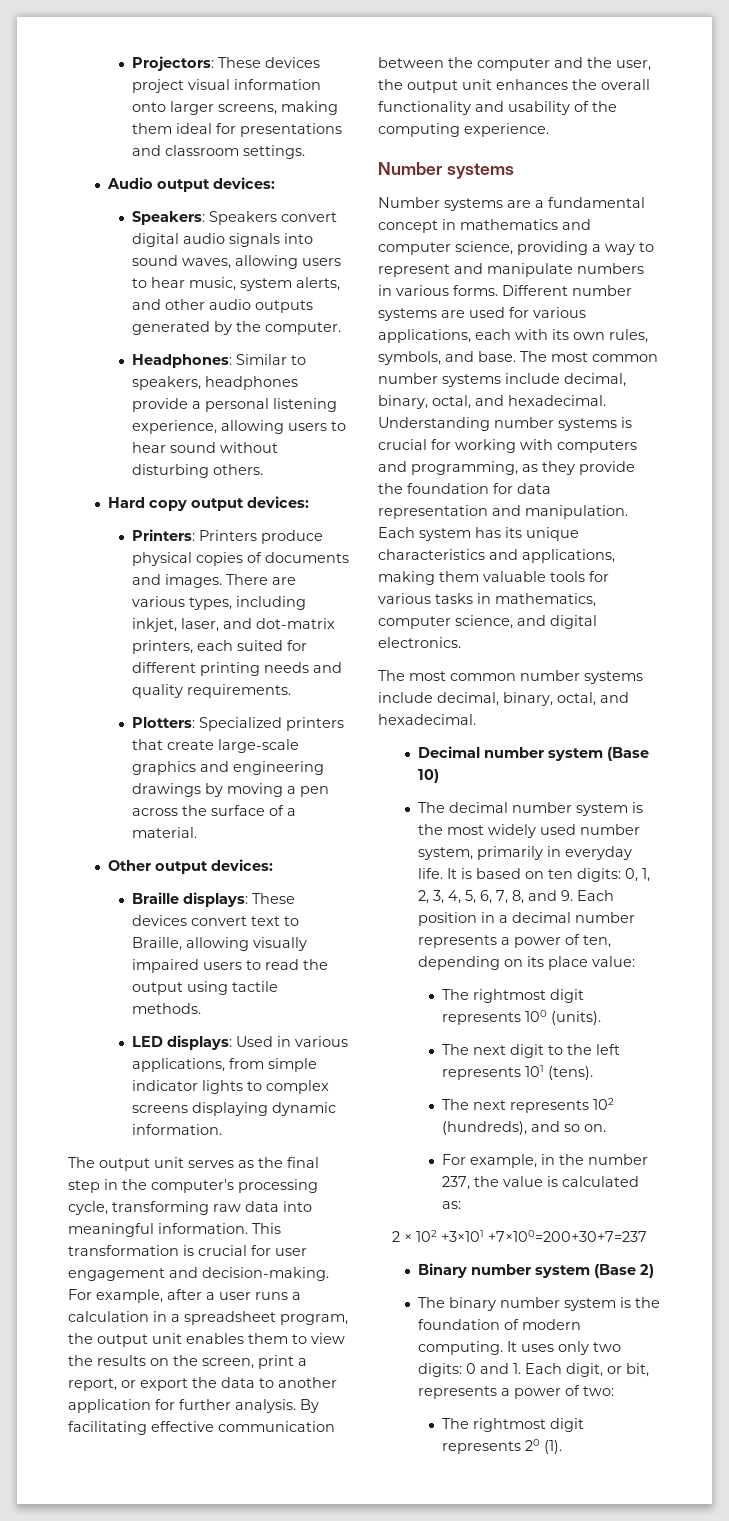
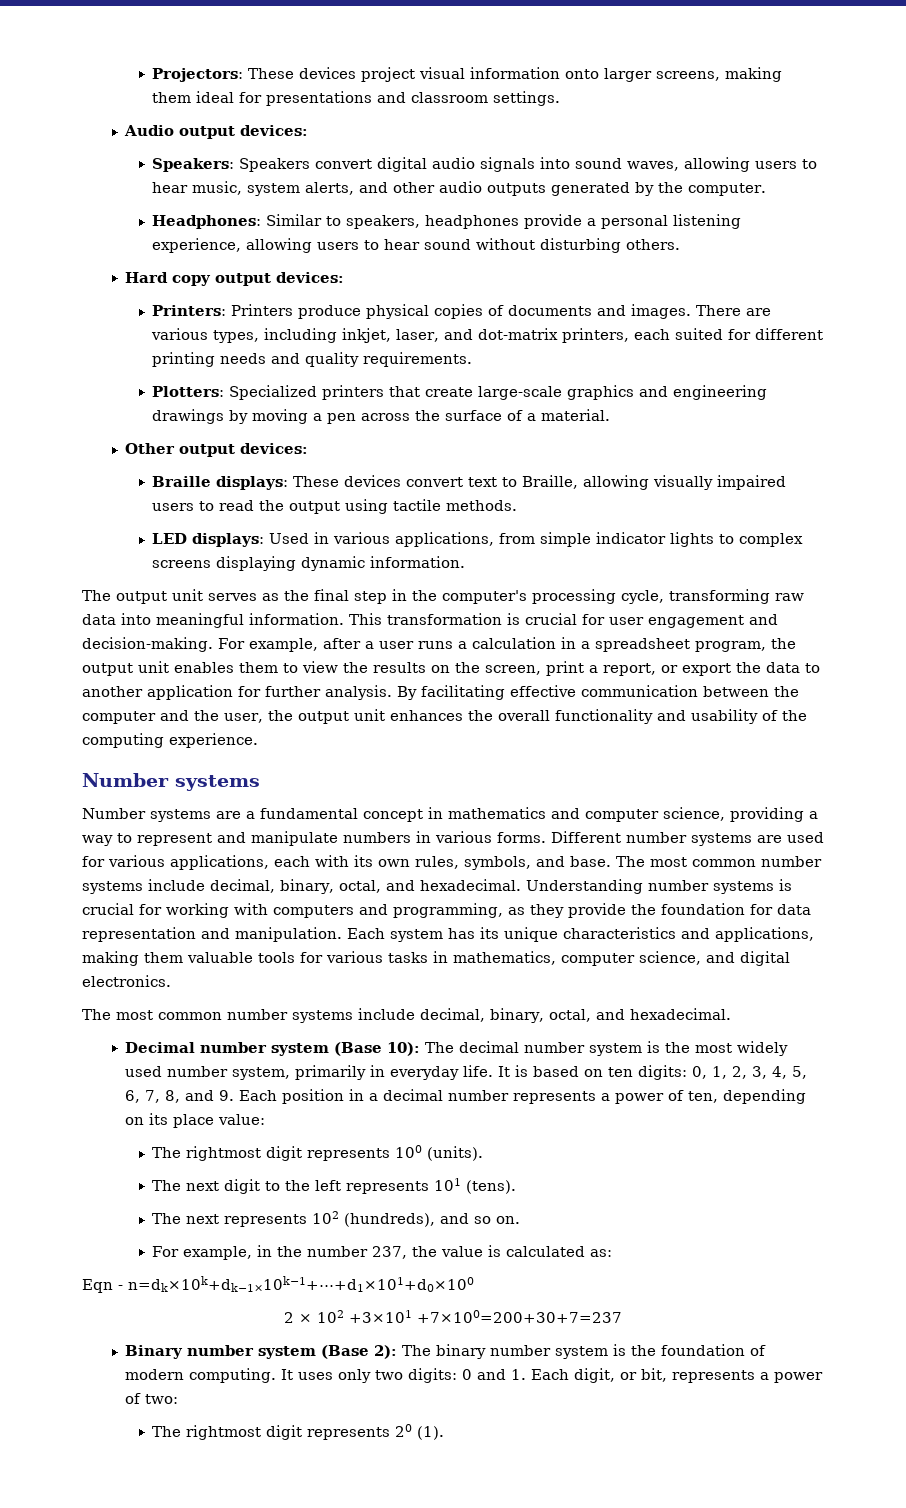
- Decimal number system (Base 10)
- The decimal number system is the most widely used number system, primarily in everyday life.
+ Decimal number system (Base 10): The decimal number system is the most widely used number system, primarily in everyday life.
+ Eqn - n=dk×10k+dk−1×10k−1+⋯+d1×101+d0×100
- Binary number system (Base 2)
- The binary number system is the foundation of modern computing.
+ Binary number system (Base 2): The binary number system is the foundation of modern computing.

